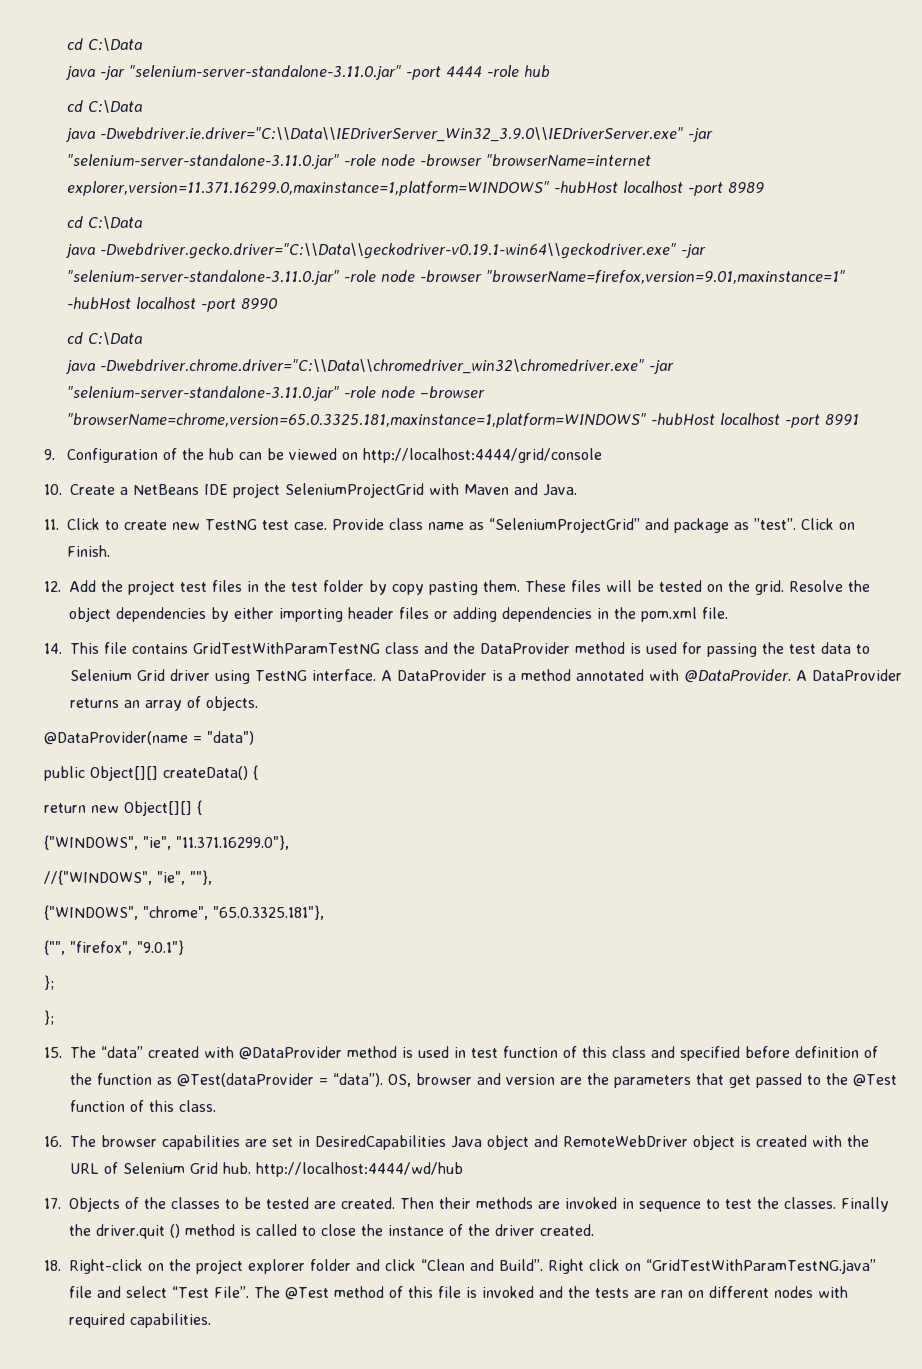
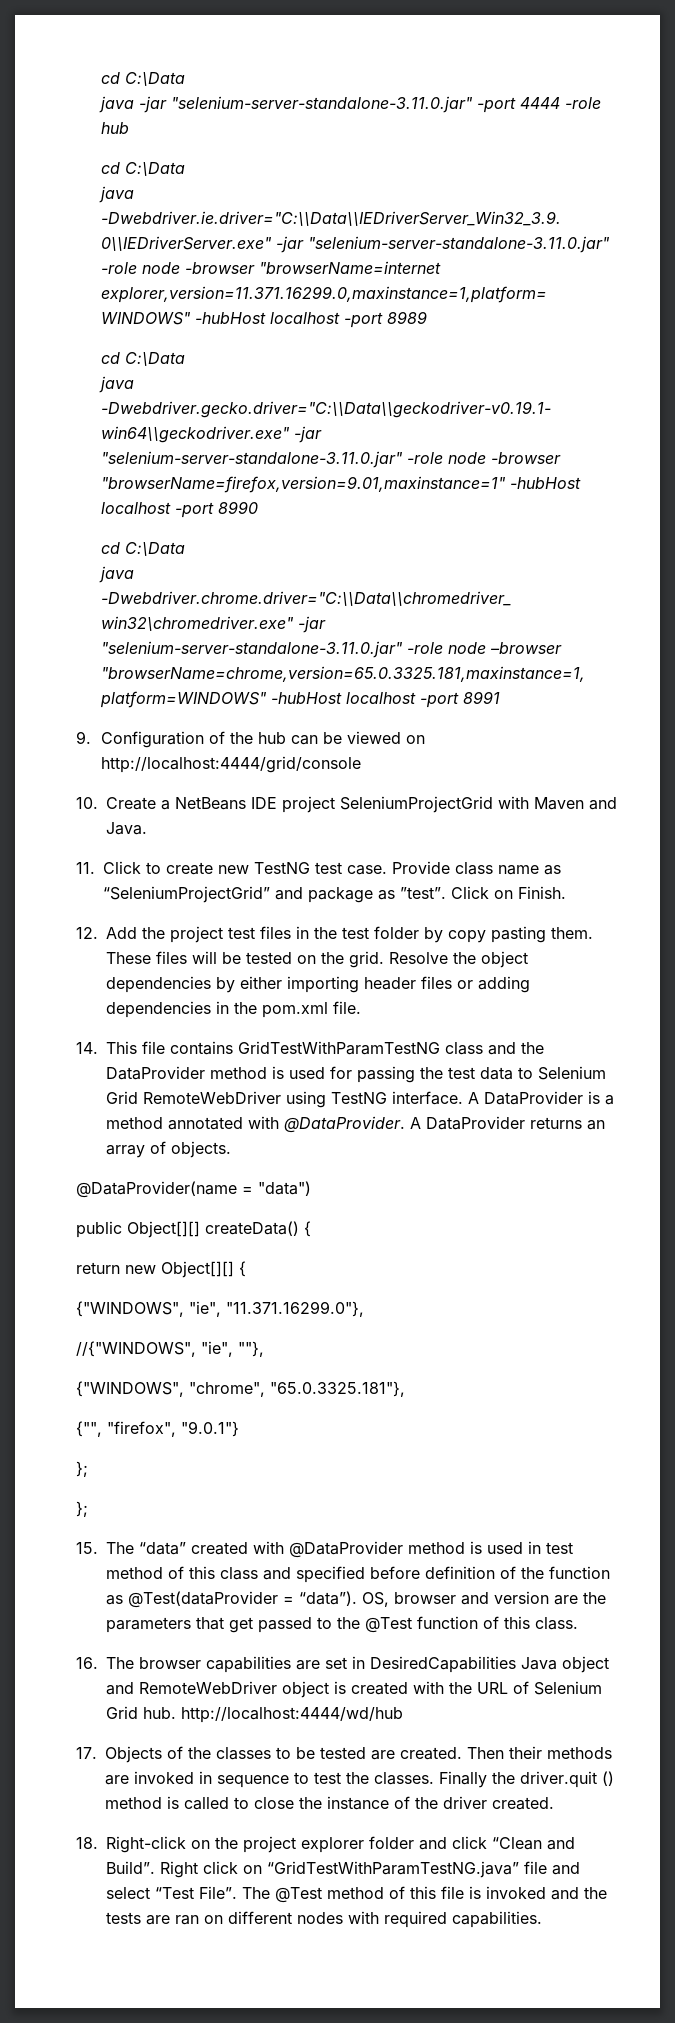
- 14. This file contains GridTestWithParamTestNG class and the DataProvider method is used for passing the test data to Selenium Grid driver using TestNG interface.
+ 14. This file contains GridTestWithParamTestNG class and the DataProvider method is used for passing the test data to Selenium Grid RemoteWebDriver using TestNG interface.
- 15. The “data” created with @DataProvider method is used in test function of this class and specified before definition of the function as @Test(dataProvider = “data”).
+ 15. The “data” created with @DataProvider method is used in test method of this class and specified before definition of the function as @Test(dataProvider = “data”).

